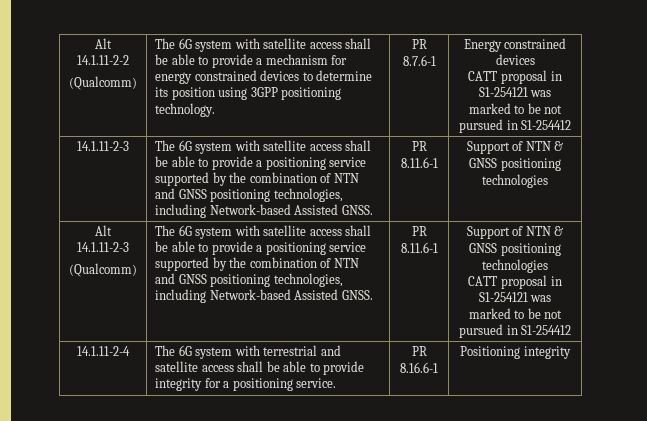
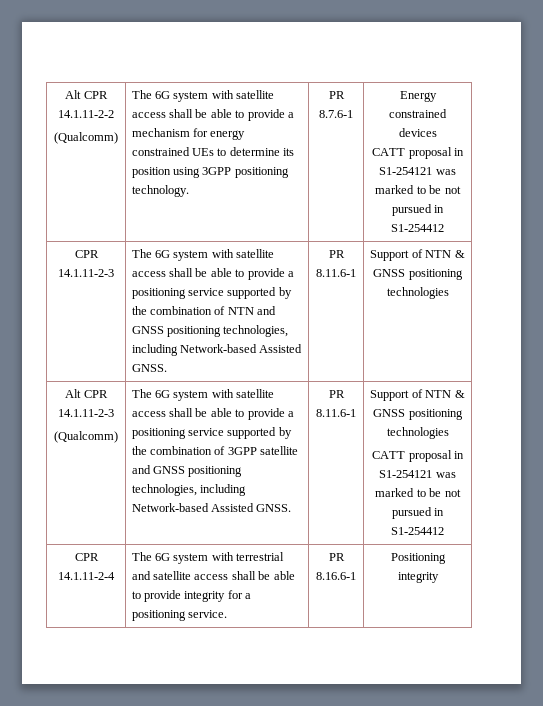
- Alt 14.1.11-2-2
+ Alt CPR 14.1.11-2-2
- The 6G system with satellite access shall be able to provide a mechanism for energy constrained devices to determine its position using 3GPP positioning technology.
+ The 6G system with satellite access shall be able to provide a mechanism for energy constrained UEs to determine its position using 3GPP positioning technology.
- 14.1.11-2-3 | The 6G system with satellite access shall be able to provide a positioning service supported by the combination of NTN and GNSS positioning technologies, including Network-based Assisted GNSS. | PR 8.11.6-1 | Support of NTN & GNSS positioning technologies
+ CPR 14.1.11-2-3 | The 6G system with satellite access shall be able to provide a positioning service supported by the combination of NTN and GNSS positioning technologies, including Network-based Assisted GNSS. | PR 8.11.6-1 | Support of NTN & GNSS positioning technologies
- Alt 14.1.11-2-3
+ Alt CPR 14.1.11-2-3
- (Qualcomm) | The 6G system with satellite access shall be able to provide a positioning service supported by the combination of NTN and GNSS positioning technologies, including Network-based Assisted GNSS.
+ (Qualcomm) | The 6G system with satellite access shall be able to provide a positioning service supported by the combination of 3GPP satellite and GNSS positioning technologies, including Network-based Assisted GNSS.
- 14.1.11-2-4 | The 6G system with terrestrial and satellite access shall be able to provide integrity for a positioning service. | PR 8.16.6-1 | Positioning integrity
+ CPR 14.1.11-2-4 | The 6G system with terrestrial and satellite access shall be able to provide integrity for a positioning service. | PR 8.16.6-1 | Positioning integrity

